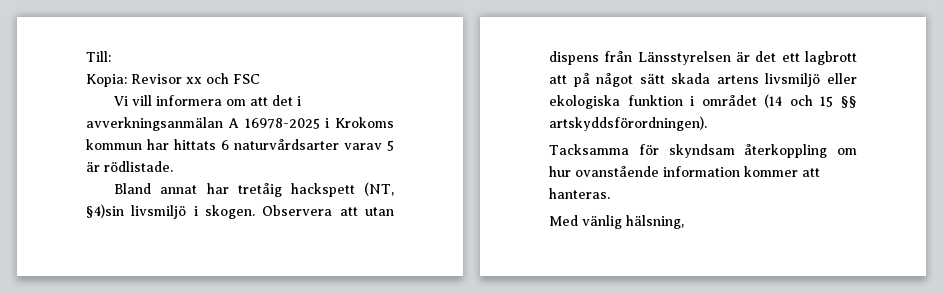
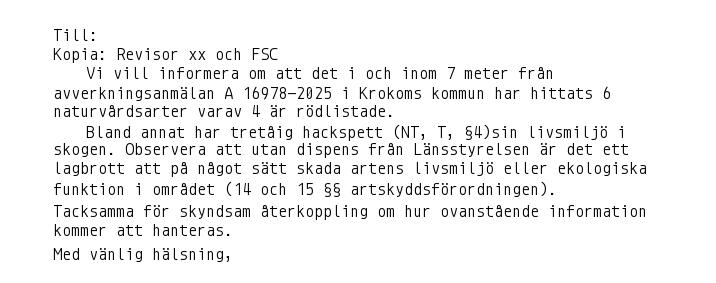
- Vi vill informera om att det i avverkningsanmälan A 16978-2025 i Krokoms kommun har hittats 6 naturvårdsarter varav 5 är rödlistade.
+ Vi vill informera om att det i och inom 7 meter från avverkningsanmälan A 16978-2025 i Krokoms kommun har hittats 6 naturvårdsarter varav 4 är rödlistade.
- Bland annat har tretåig hackspett (NT, §4)sin livsmiljö i skogen.
+ Bland annat har tretåig hackspett (NT, T, §4)sin livsmiljö i skogen.

